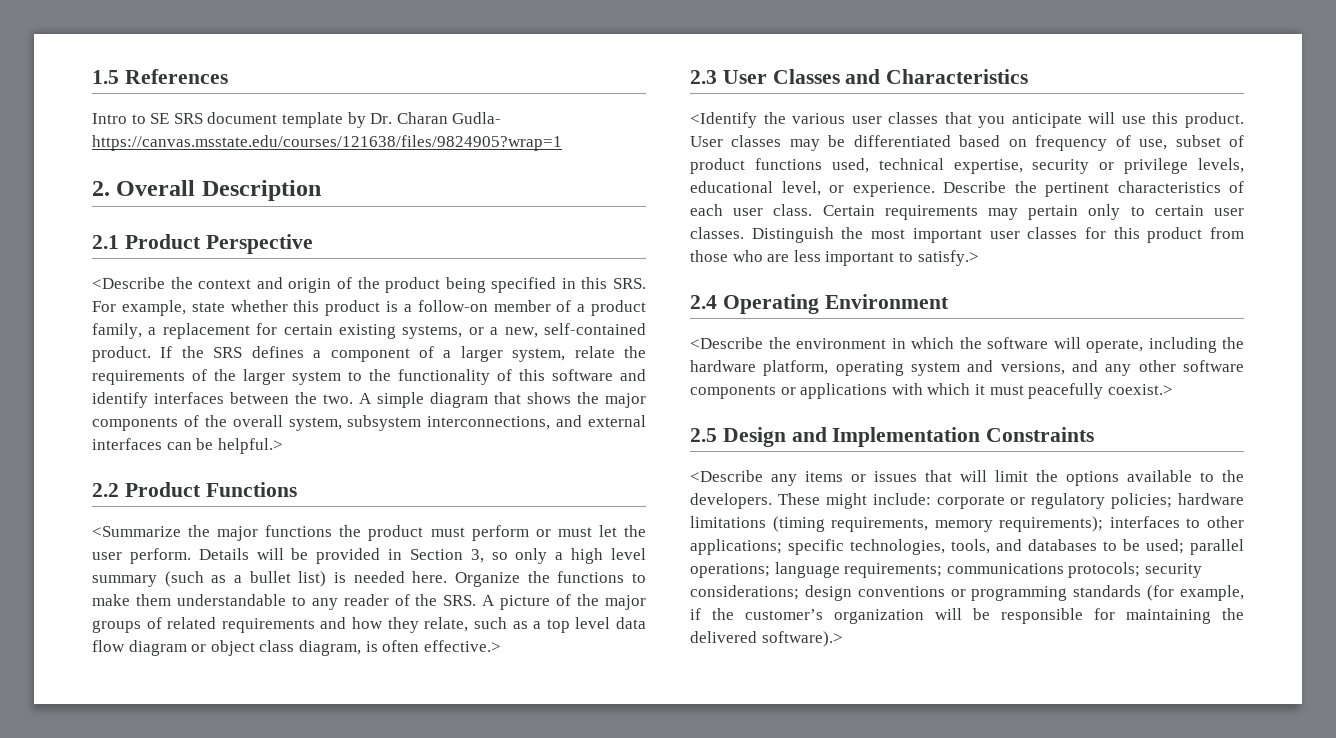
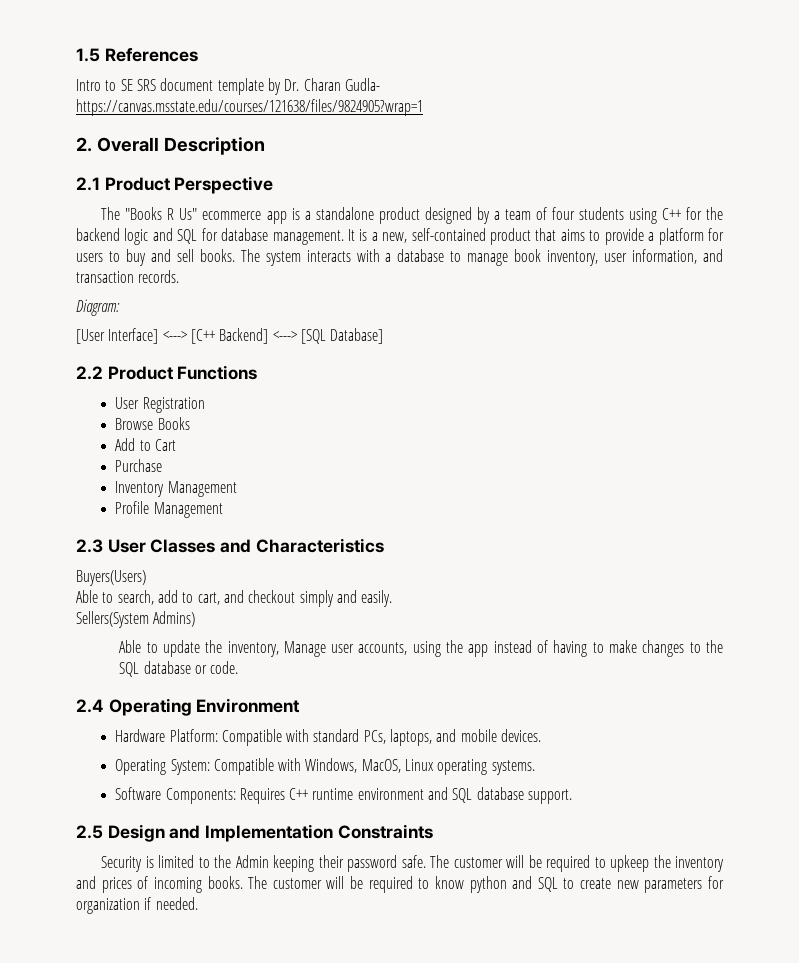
- <Describe the context and origin of the product being specified in this SRS. For example, state whether this product is a follow-on member of a product family, a replacement for certain existing systems, or a new, self-contained product. If the SRS defines a component of a larger system, relate the requirements of the larger system to the functionality of this software and identify interfaces between the two. A simple diagram that shows the major components of the overall system, subsystem interconnections, and external interfaces can be helpful.>
+ The "Books R Us" ecommerce app is a standalone product designed by a team of four students using C++ for the backend logic and SQL for database management. It is a new, self-contained product that aims to provide a platform for users to buy and sell books. The system interacts with a database to manage book inventory, user information, and transaction records.
+ Diagram:
+ [User Interface] <---> [C++ Backend] <---> [SQL Database]
  2.2 Product Functions
- <Summarize the major functions the product must perform or must let the user perform. Details will be provided in Section 3, so only a high level summary (such as a bullet list) is needed here. Organize the functions to make them understandable to any reader of the SRS. A picture of the major groups of related requirements and how they relate, such as a top level data flow diagram or object class diagram, is often effective.>
+ User Registration
+ Browse Books
+ Add to Cart
+ Purchase
+ Inventory Management
+ Profile Management
- <Identify the various user classes that you anticipate will use this product. User classes may be differentiated based on frequency of use, subset of product functions used, technical expertise, security or privilege levels, educational level, or experience. Describe the pertinent characteristics of each user class. Certain requirements may pertain only to certain user classes. Distinguish the most important user classes for this product from those who are less important to satisfy.>
+ Buyers(Users)
+ Able to search, add to cart, and checkout simply and easily.
+ Sellers(System Admins)
+ Able to update the inventory, Manage user accounts, using the app instead of having to make changes to the SQL database or code.
  2.4 Operating Environment
- <Describe the environment in which the software will operate, including the hardware platform, operating system and versions, and any other software components or applications with which it must peacefully coexist.>
+ Hardware Platform: Compatible with standard PCs, laptops, and mobile devices.
+ Operating System: Compatible with Windows, MacOS, Linux operating systems.
+ Software Components: Requires C++ runtime environment and SQL database support.
- <Describe any items or issues that will limit the options available to the developers. These might include: corporate or regulatory policies; hardware limitations (timing requirements, memory requirements); interfaces to other applications; specific technologies, tools, and databases to be used; parallel operations; language requirements; communications protocols; security considerations; design conventions or programming standards (for example, if the customer’s organization will be responsible for maintaining the delivered software).>
+ Security is limited to the Admin keeping their password safe. The customer will be required to upkeep the inventory and prices of incoming books. The customer will be required to know python and SQL to create new parameters for organization if needed.

